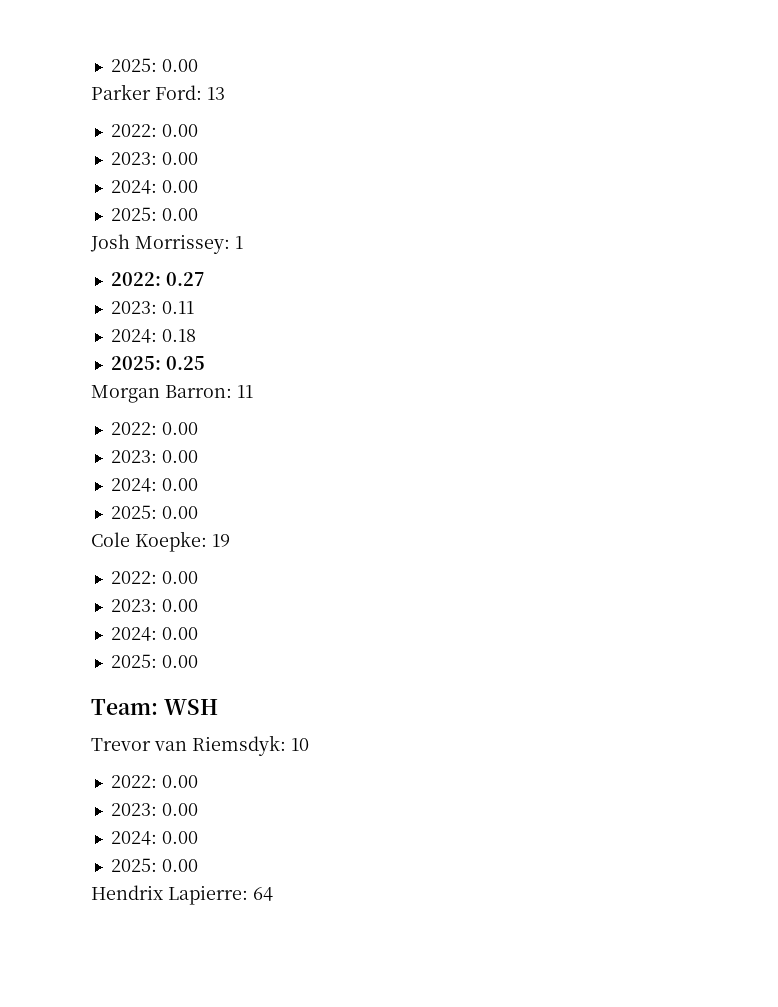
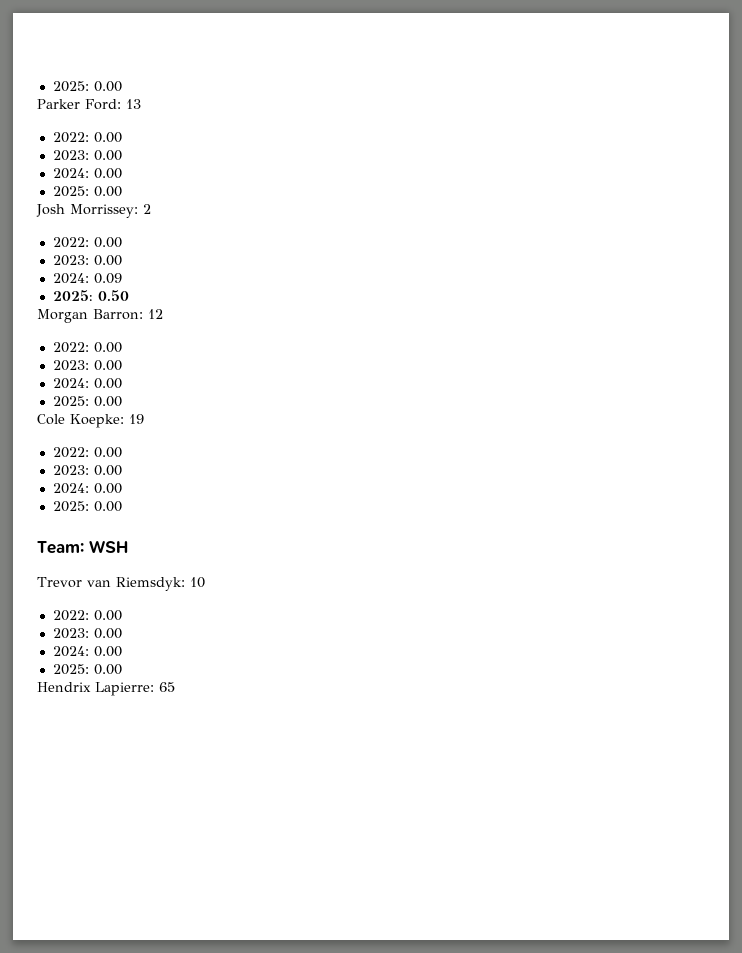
- Josh Morrissey: 1
- 2022: 0.27
- 2023: 0.11
- 2024: 0.18
- 2025: 0.25
+ Josh Morrissey: 2
+ 2022: 0.00
+ 2023: 0.00
+ 2024: 0.09
+ 2025: 0.50
- Morgan Barron: 11
+ Morgan Barron: 12
- Hendrix Lapierre: 64
+ Hendrix Lapierre: 65

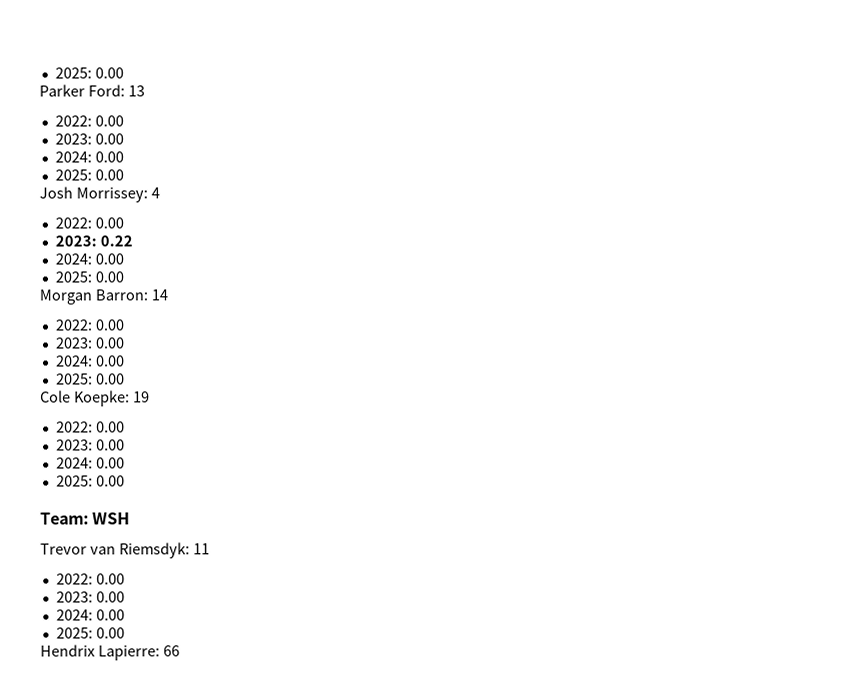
- Josh Morrissey: 2
+ Josh Morrissey: 4
  2022: 0.00
- 2023: 0.00
- 2024: 0.09
- 2025: 0.50
+ 2023: 0.22
+ 2024: 0.00
+ 2025: 0.00
- Morgan Barron: 12
+ Morgan Barron: 14
- Trevor van Riemsdyk: 10
+ Trevor van Riemsdyk: 11
- Hendrix Lapierre: 65
+ Hendrix Lapierre: 66

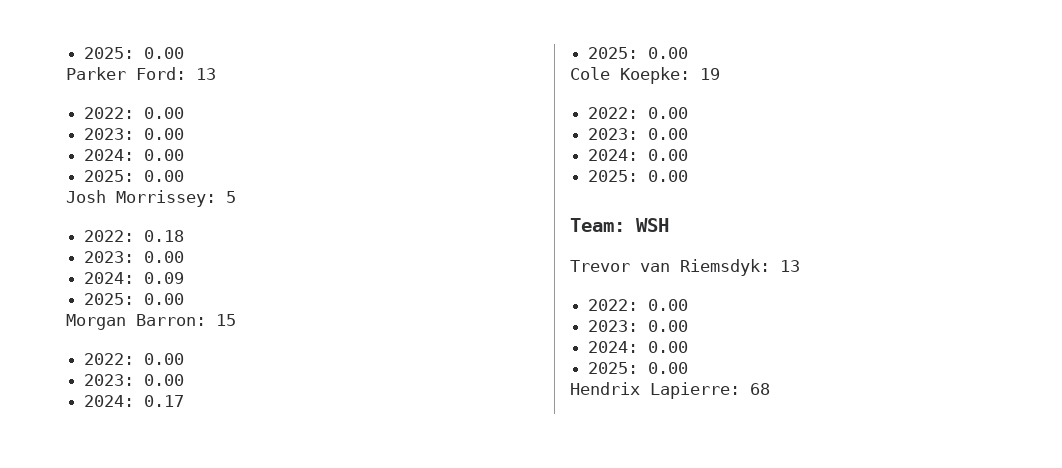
- Josh Morrissey: 4
- 2022: 0.00
- 2023: 0.22
- 2024: 0.00
+ Josh Morrissey: 5
+ 2022: 0.18
+ 2023: 0.00
+ 2024: 0.09
- Morgan Barron: 14
+ Morgan Barron: 15
  2022: 0.00
  2023: 0.00
- 2024: 0.00
+ 2024: 0.17
- Trevor van Riemsdyk: 11
+ Trevor van Riemsdyk: 13
- Hendrix Lapierre: 66
+ Hendrix Lapierre: 68

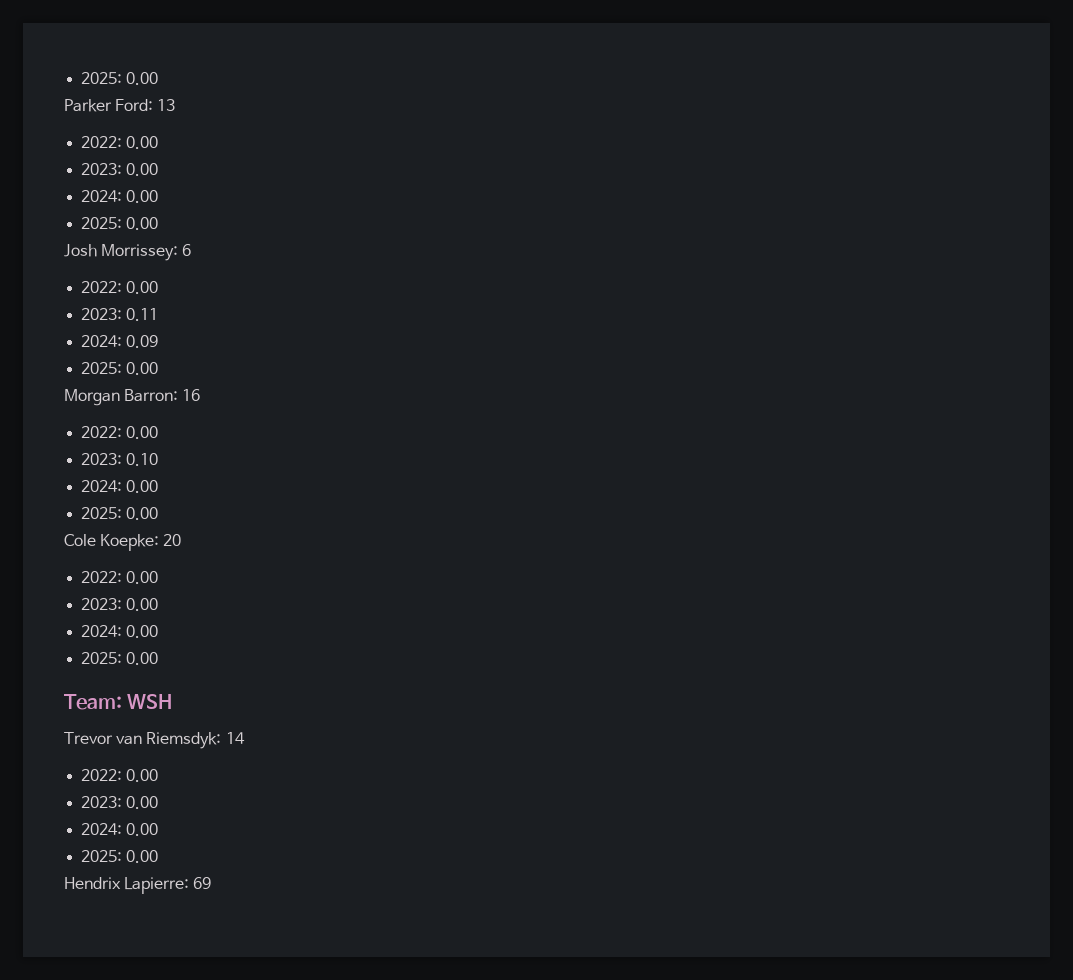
- Josh Morrissey: 5
- 2022: 0.18
- 2023: 0.00
+ Josh Morrissey: 6
+ 2022: 0.00
+ 2023: 0.11
- Morgan Barron: 15
+ Morgan Barron: 16
  2022: 0.00
- 2023: 0.00
- 2024: 0.17
+ 2023: 0.10
+ 2024: 0.00
- Cole Koepke: 19
+ Cole Koepke: 20
- Trevor van Riemsdyk: 13
+ Trevor van Riemsdyk: 14
- Hendrix Lapierre: 68
+ Hendrix Lapierre: 69

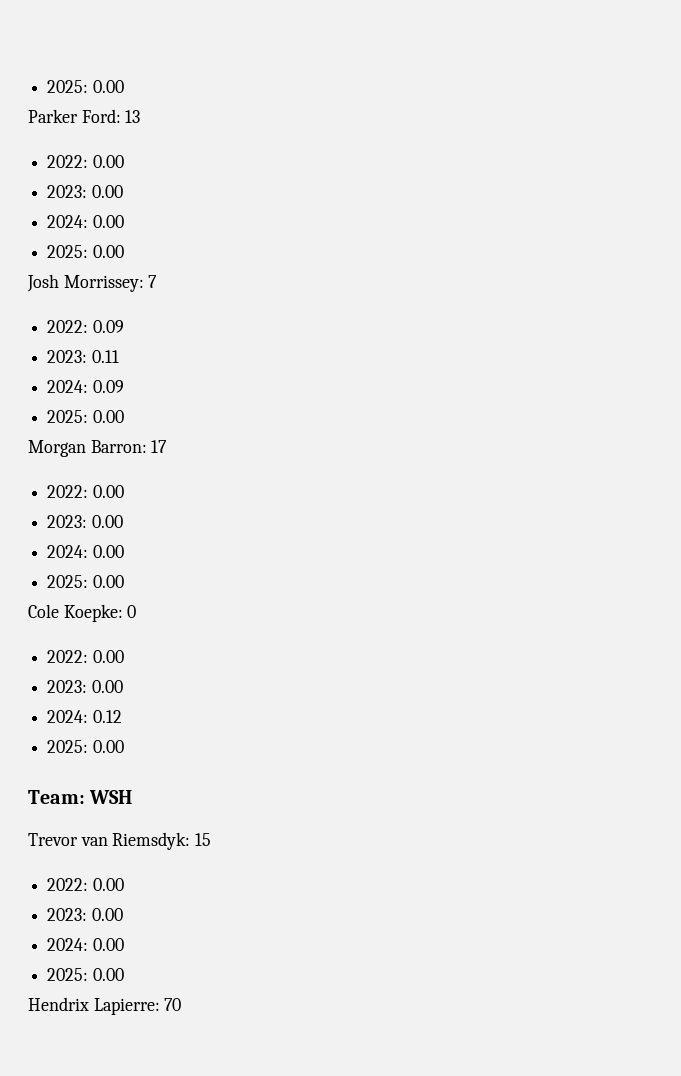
- Josh Morrissey: 6
- 2022: 0.00
+ Josh Morrissey: 7
+ 2022: 0.09
- Morgan Barron: 16
- 2022: 0.00
- 2023: 0.10
- 2024: 0.00
- 2025: 0.00
- Cole Koepke: 20
+ Morgan Barron: 17
  2022: 0.00
  2023: 0.00
  2024: 0.00
+ 2025: 0.00
+ Cole Koepke: 0
+ 2022: 0.00
+ 2023: 0.00
+ 2024: 0.12
- Trevor van Riemsdyk: 14
+ Trevor van Riemsdyk: 15
- Hendrix Lapierre: 69
+ Hendrix Lapierre: 70

